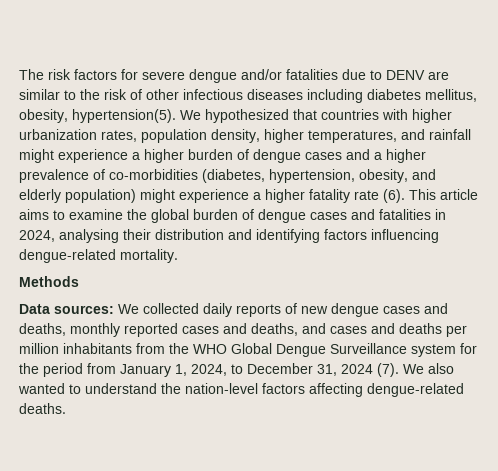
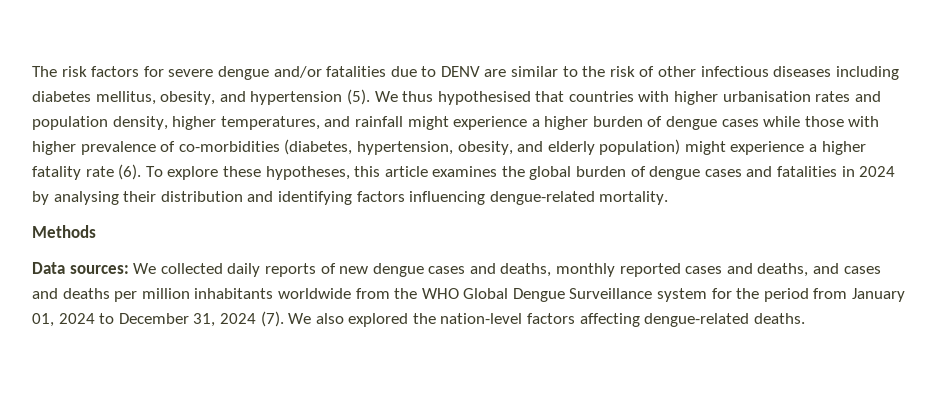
- The risk factors for severe dengue and/or fatalities due to DENV are similar to the risk of other infectious diseases including diabetes mellitus, obesity, hypertension(5). We hypothesized that countries with higher urbanization rates, population density, higher temperatures, and rainfall might experience a higher burden of dengue cases and a higher prevalence of co-morbidities (diabetes, hypertension, obesity, and elderly population) might experience a higher fatality rate (6).
+ The risk factors for severe dengue and/or fatalities due to DENV are similar to the risk of other infectious diseases including diabetes mellitus, obesity, and hypertension (5). We thus hypothesised that countries with higher urbanisation rates and population density, higher temperatures, and rainfall might experience a higher burden of dengue cases while those with higher prevalence of co-morbidities (diabetes, hypertension, obesity, and elderly population) might experience a higher fatality rate (6).
- This article aims to examine the global burden of dengue cases and fatalities in 2024, analysing their distribution and identifying factors influencing dengue-related mortality.
+ To explore these hypotheses, this article examines the global burden of dengue cases and fatalities in 2024 by analysing their distribution and identifying factors influencing dengue-related mortality.
- Data sources: We collected daily reports of new dengue cases and deaths, monthly reported cases and deaths, and cases and deaths per million inhabitants from the WHO Global Dengue Surveillance system for the period from January 1, 2024, to December 31, 2024 (7).
+ Data sources: We collected daily reports of new dengue cases and deaths, monthly reported cases and deaths, and cases and deaths per million inhabitants worldwide from the WHO Global Dengue Surveillance system for the period from January 01, 2024 to December 31, 2024 (7).
- We also wanted to understand the nation-level factors affecting dengue-related deaths.
+ We also explored the nation-level factors affecting dengue-related deaths.

